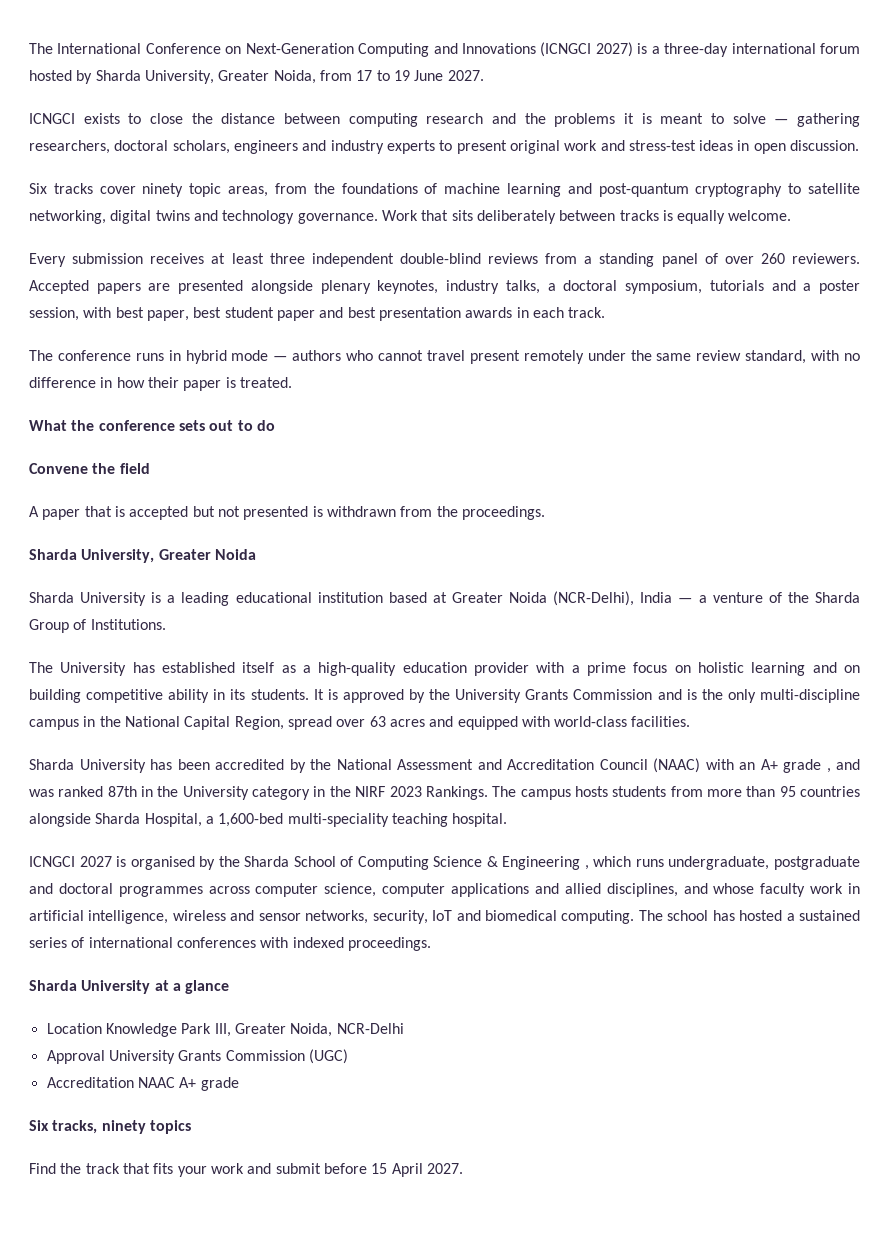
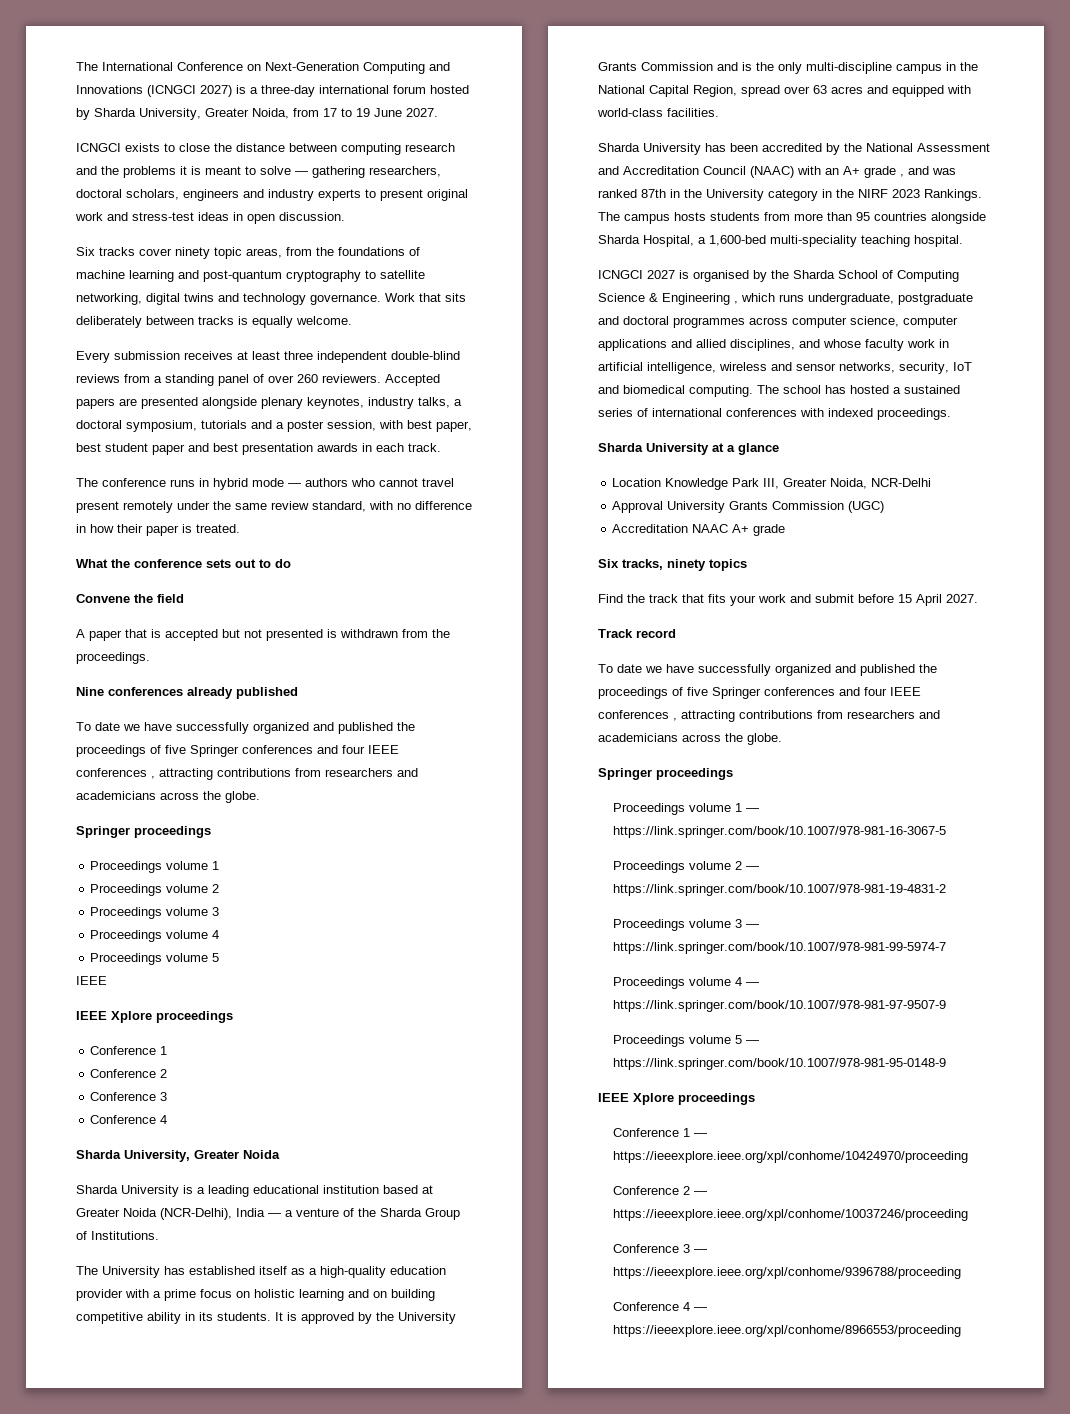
+ Nine conferences already published
+ To date we have successfully organized and published the proceedings of five Springer conferences and four IEEE conferences , attracting contributions from researchers and academicians across the globe.
+ Springer proceedings
+ Proceedings volume 1
+ Proceedings volume 2
+ Proceedings volume 3
+ Proceedings volume 4
+ Proceedings volume 5
+ IEEE
+ IEEE Xplore proceedings
+ Conference 1
+ Conference 2
+ Conference 3
+ Conference 4
+ Track record
+ To date we have successfully organized and published the proceedings of five Springer conferences and four IEEE conferences , attracting contributions from researchers and academicians across the globe.
+ Springer proceedings
+ Proceedings volume 1 — https://link.springer.com/book/10.1007/978-981-16-3067-5
+ Proceedings volume 2 — https://link.springer.com/book/10.1007/978-981-19-4831-2
+ Proceedings volume 3 — https://link.springer.com/book/10.1007/978-981-99-5974-7
+ Proceedings volume 4 — https://link.springer.com/book/10.1007/978-981-97-9507-9
+ Proceedings volume 5 — https://link.springer.com/book/10.1007/978-981-95-0148-9
+ IEEE Xplore proceedings
+ Conference 1 — https://ieeexplore.ieee.org/xpl/conhome/10424970/proceeding
+ Conference 2 — https://ieeexplore.ieee.org/xpl/conhome/10037246/proceeding
+ Conference 3 — https://ieeexplore.ieee.org/xpl/conhome/9396788/proceeding
+ Conference 4 — https://ieeexplore.ieee.org/xpl/conhome/8966553/proceeding

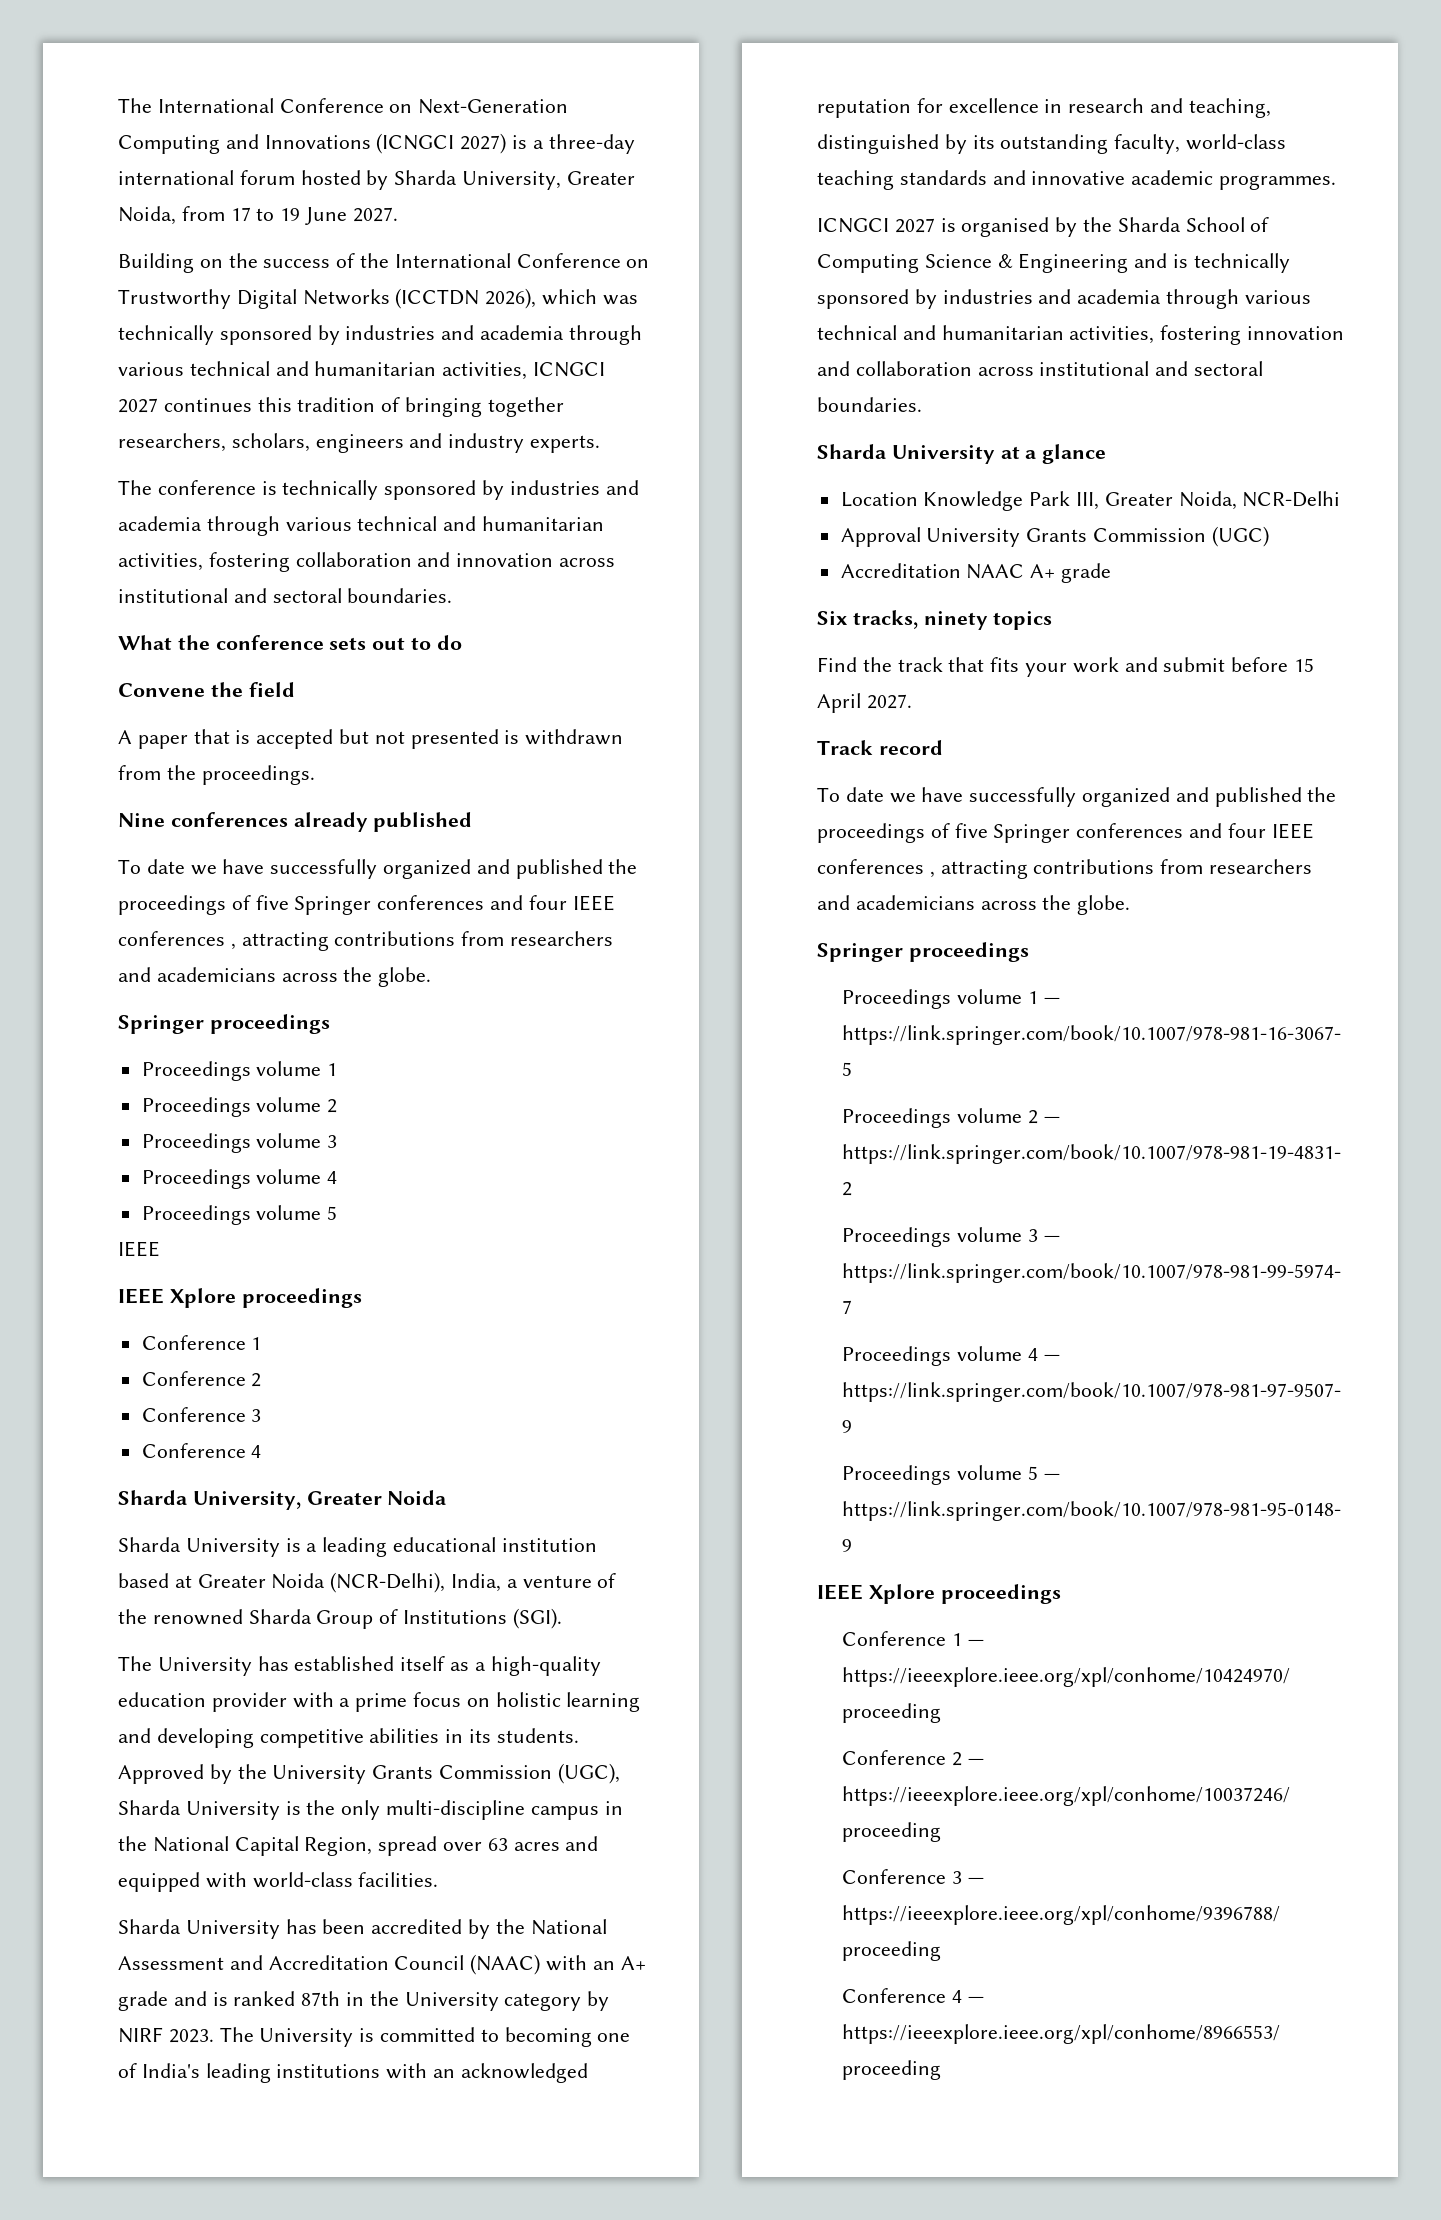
- ICNGCI exists to close the distance between computing research and the problems it is meant to solve — gathering researchers, doctoral scholars, engineers and industry experts to present original work and stress-test ideas in open discussion.
- Six tracks cover ninety topic areas, from the foundations of machine learning and post-quantum cryptography to satellite networking, digital twins and technology governance. Work that sits deliberately between tracks is equally welcome.
- Every submission receives at least three independent double-blind reviews from a standing panel of over 260 reviewers. Accepted papers are presented alongside plenary keynotes, industry talks, a doctoral symposium, tutorials and a poster session, with best paper, best student paper and best presentation awards in each track.
- The conference runs in hybrid mode — authors who cannot travel present remotely under the same review standard, with no difference in how their paper is treated.
+ Building on the success of the International Conference on Trustworthy Digital Networks (ICCTDN 2026), which was technically sponsored by industries and academia through various technical and humanitarian activities, ICNGCI 2027 continues this tradition of bringing together researchers, scholars, engineers and industry experts.
+ The conference is technically sponsored by industries and academia through various technical and humanitarian activities, fostering collaboration and innovation across institutional and sectoral boundaries.
- Sharda University is a leading educational institution based at Greater Noida (NCR-Delhi), India — a venture of the Sharda Group of Institutions.
+ Sharda University is a leading educational institution based at Greater Noida (NCR-Delhi), India, a venture of the renowned Sharda Group of Institutions (SGI).
- The University has established itself as a high-quality education provider with a prime focus on holistic learning and on building competitive ability in its students. It is approved by the University Grants Commission and is the only multi-discipline campus in the National Capital Region, spread over 63 acres and equipped with world-class facilities.
+ The University has established itself as a high-quality education provider with a prime focus on holistic learning and developing competitive abilities in its students. Approved by the University Grants Commission (UGC), Sharda University is the only multi-discipline campus in the National Capital Region, spread over 63 acres and equipped with world-class facilities.
- Sharda University has been accredited by the National Assessment and Accreditation Council (NAAC) with an A+ grade , and was ranked 87th in the University category in the NIRF 2023 Rankings. The campus hosts students from more than 95 countries alongside Sharda Hospital, a 1,600-bed multi-speciality teaching hospital.
+ Sharda University has been accredited by the National Assessment and Accreditation Council (NAAC) with an A+ grade and is ranked 87th in the University category by NIRF 2023. The University is committed to becoming one of India's leading institutions with an acknowledged reputation for excellence in research and teaching, distinguished by its outstanding faculty, world-class teaching standards and innovative academic programmes.
- ICNGCI 2027 is organised by the Sharda School of Computing Science & Engineering , which runs undergraduate, postgraduate and doctoral programmes across computer science, computer applications and allied disciplines, and whose faculty work in artificial intelligence, wireless and sensor networks, security, IoT and biomedical computing. The school has hosted a sustained series of international conferences with indexed proceedings.
+ ICNGCI 2027 is organised by the Sharda School of Computing Science & Engineering and is technically sponsored by industries and academia through various technical and humanitarian activities, fostering innovation and collaboration across institutional and sectoral boundaries.

